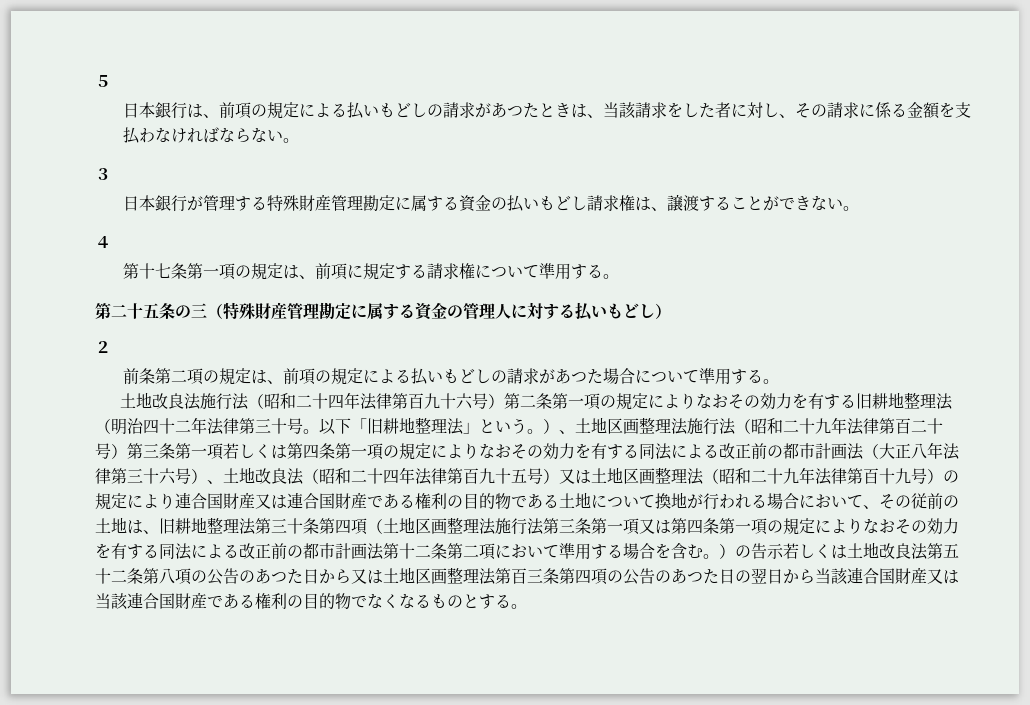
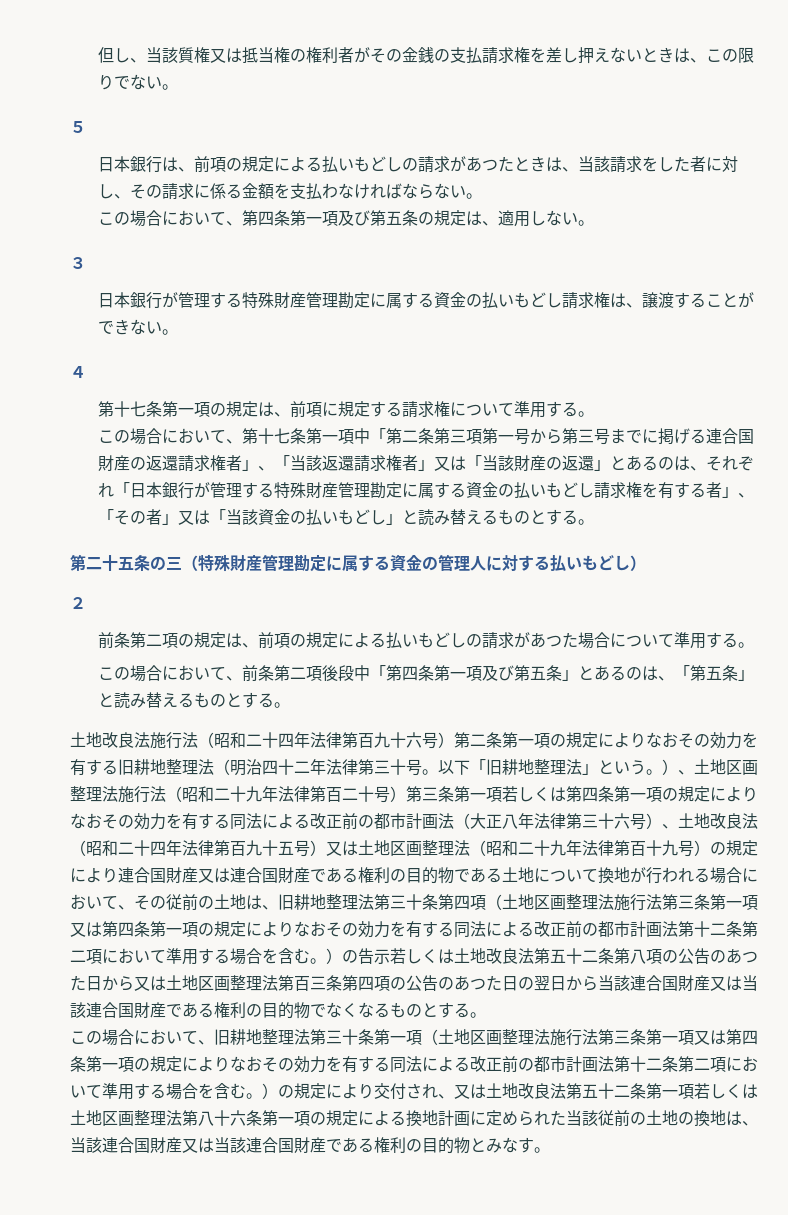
+ 但し、当該質権又は抵当権の権利者がその金銭の支払請求権を差し押えないときは、この限りでない。
+ この場合において、第四条第一項及び第五条の規定は、適用しない。
+ この場合において、第十七条第一項中「第二条第三項第一号から第三号までに掲げる連合国財産の返還請求権者」、「当該返還請求権者」又は「当該財産の返還」とあるのは、それぞれ「日本銀行が管理する特殊財産管理勘定に属する資金の払いもどし請求権を有する者」、「その者」又は「当該資金の払いもどし」と読み替えるものとする。
+ この場合において、前条第二項後段中「第四条第一項及び第五条」とあるのは、「第五条」と読み替えるものとする。
+ この場合において、旧耕地整理法第三十条第一項（土地区画整理法施行法第三条第一項又は第四条第一項の規定によりなおその効力を有する同法による改正前の都市計画法第十二条第二項において準用する場合を含む。）の規定により交付され、又は土地改良法第五十二条第一項若しくは土地区画整理法第八十六条第一項の規定による換地計画に定められた当該従前の土地の換地は、当該連合国財産又は当該連合国財産である権利の目的物とみなす。

